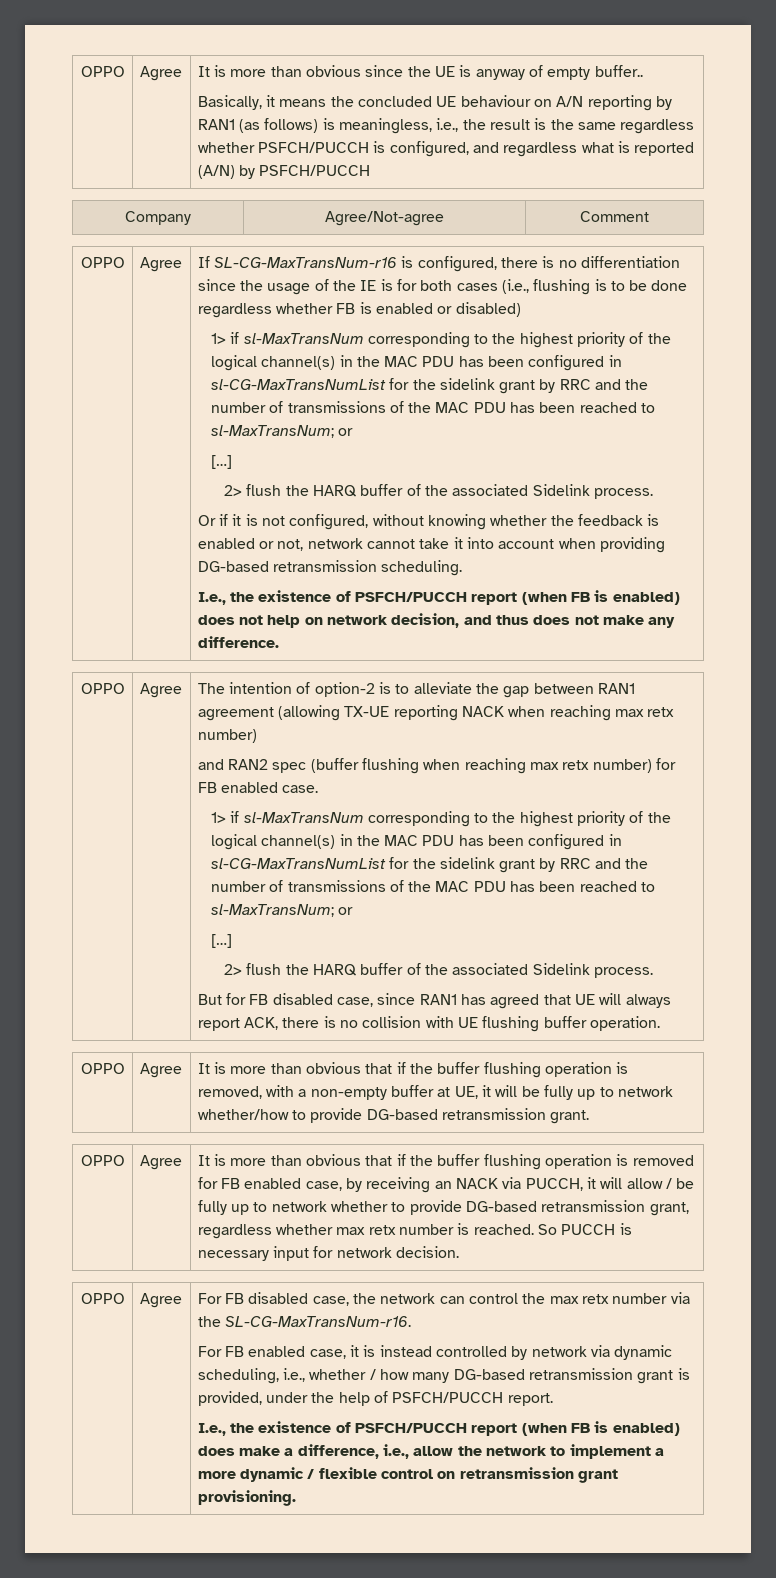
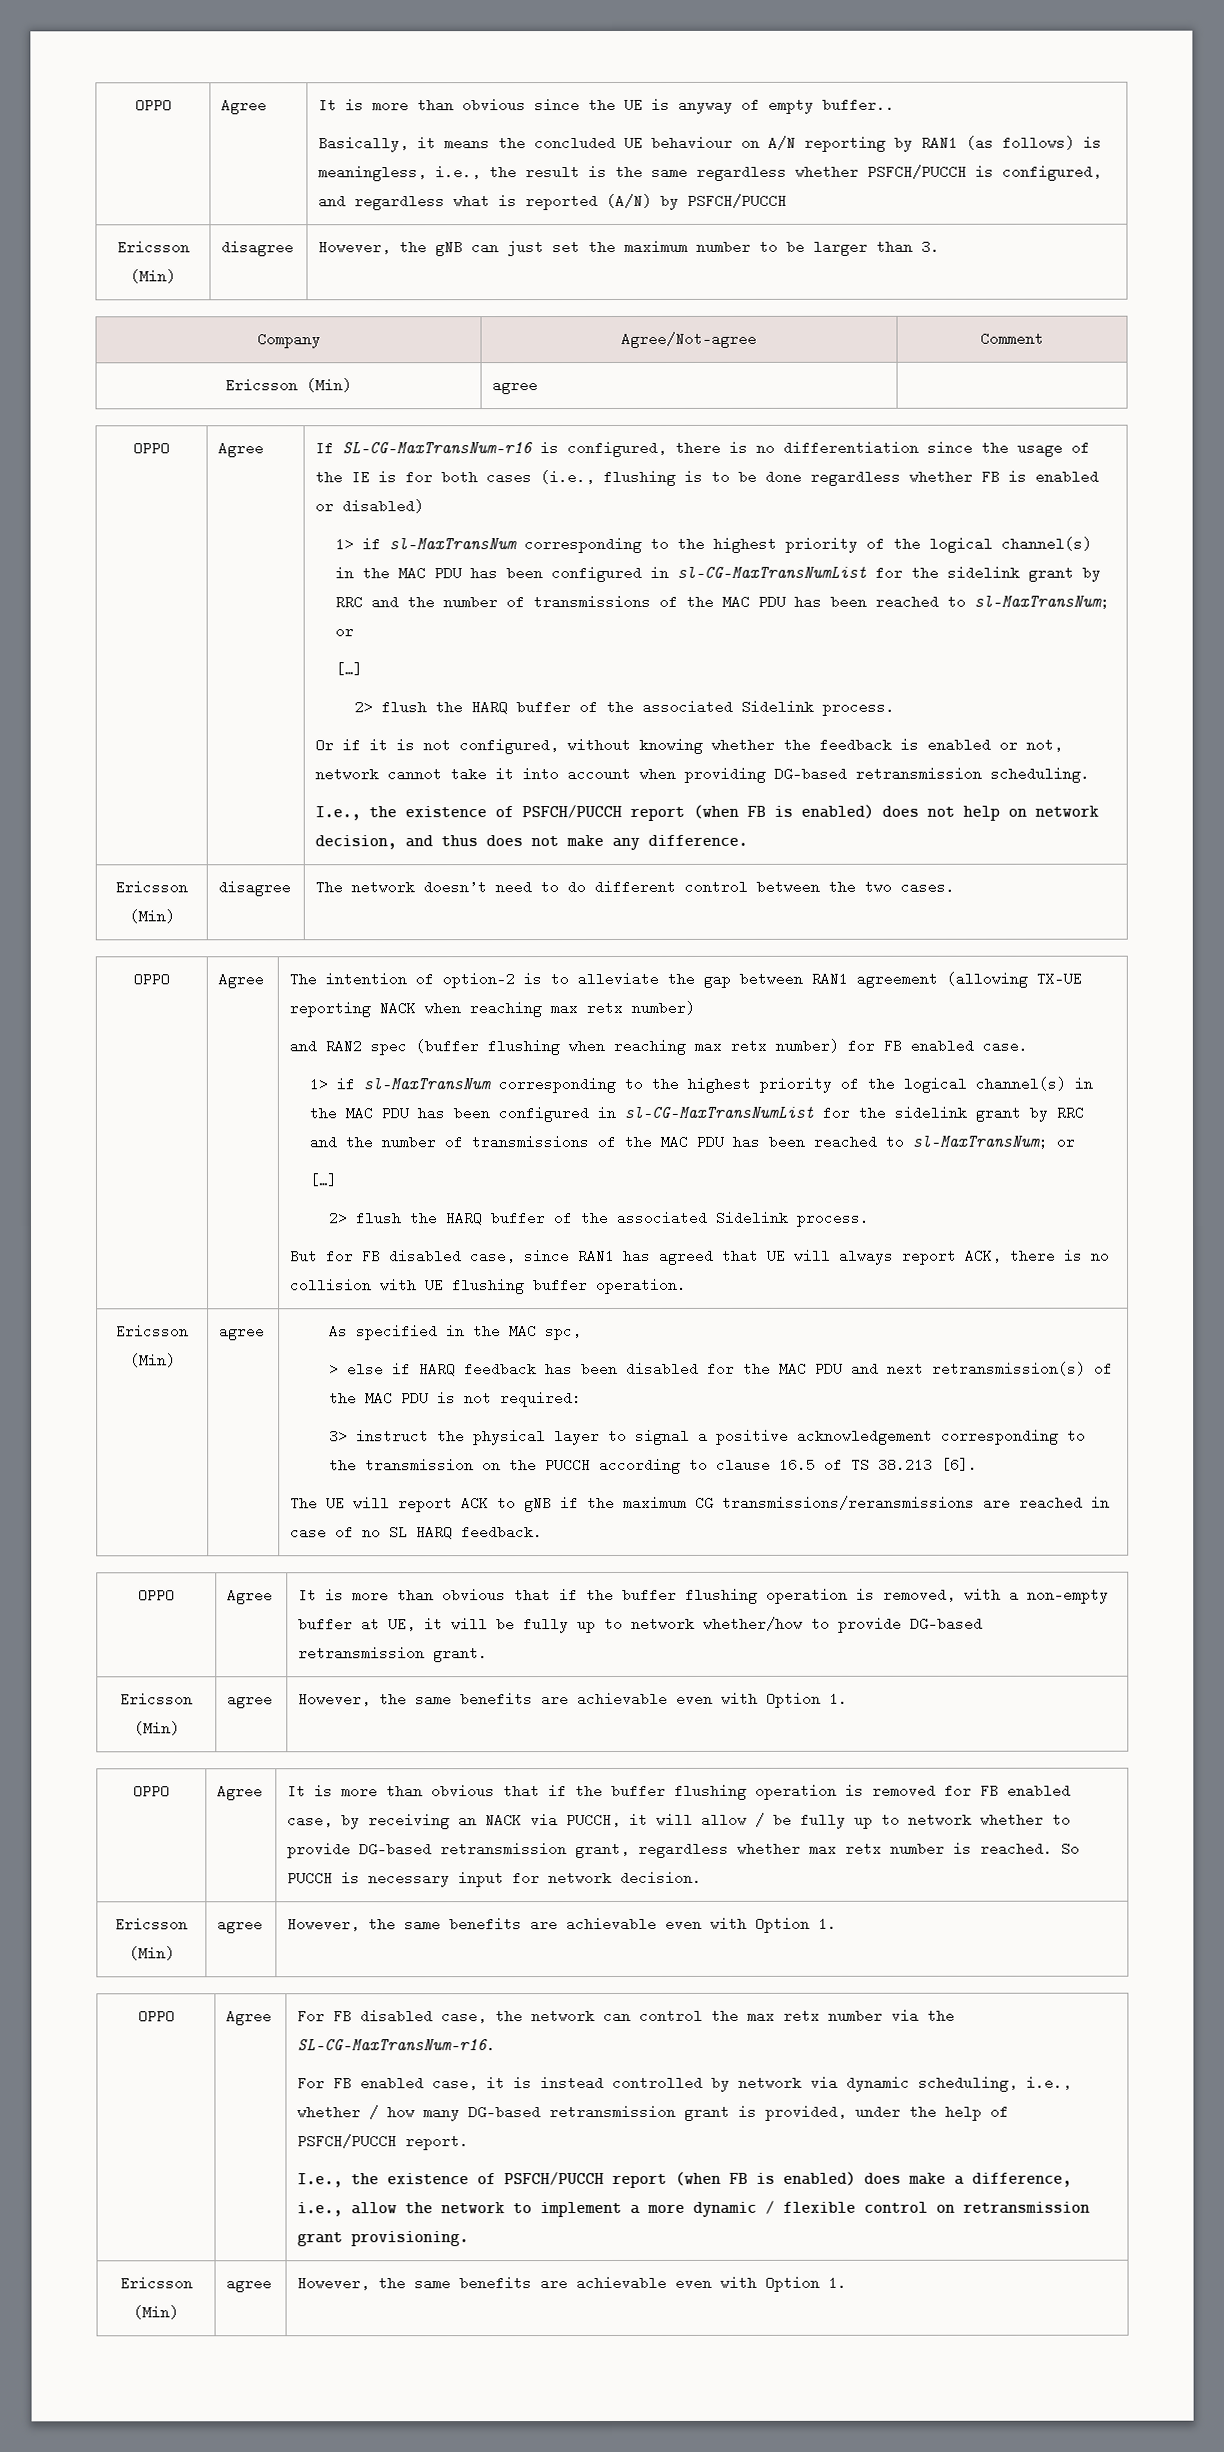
+ Ericsson (Min) | disagree | However, the gNB can just set the maximum number to be larger than 3.
  Company | Agree/Not-agree | Comment
+ Ericsson (Min) | agree |
+ Ericsson (Min) | disagree | The network doesn’t need to do different control between the two cases.
+ Ericsson (Min) | agree | As specified in the MAC spc,
+ > else if HARQ feedback has been disabled for the MAC PDU and next retransmission(s) of the MAC PDU is not required:
+ 3> instruct the physical layer to signal a positive acknowledgement corresponding to the transmission on the PUCCH according to clause 16.5 of TS 38.213 [6].
+ The UE will report ACK to gNB if the maximum CG transmissions/reransmissions are reached in case of no SL HARQ feedback.
  OPPO | Agree | It is more than obvious that if the buffer flushing operation is removed, with a non-empty buffer at UE, it will be fully up to network whether/how to provide DG-based retransmission grant.
+ Ericsson (Min) | agree | However, the same benefits are achievable even with Option 1.
  So PUCCH is necessary input for network decision.
+ Ericsson (Min) | agree | However, the same benefits are achievable even with Option 1.
  I.e., the existence of PSFCH/PUCCH report (when FB is enabled) does make a difference, i.e., allow the network to implement a more dynamic / flexible control on retransmission grant provisioning.
+ Ericsson (Min) | agree | However, the same benefits are achievable even with Option 1.

